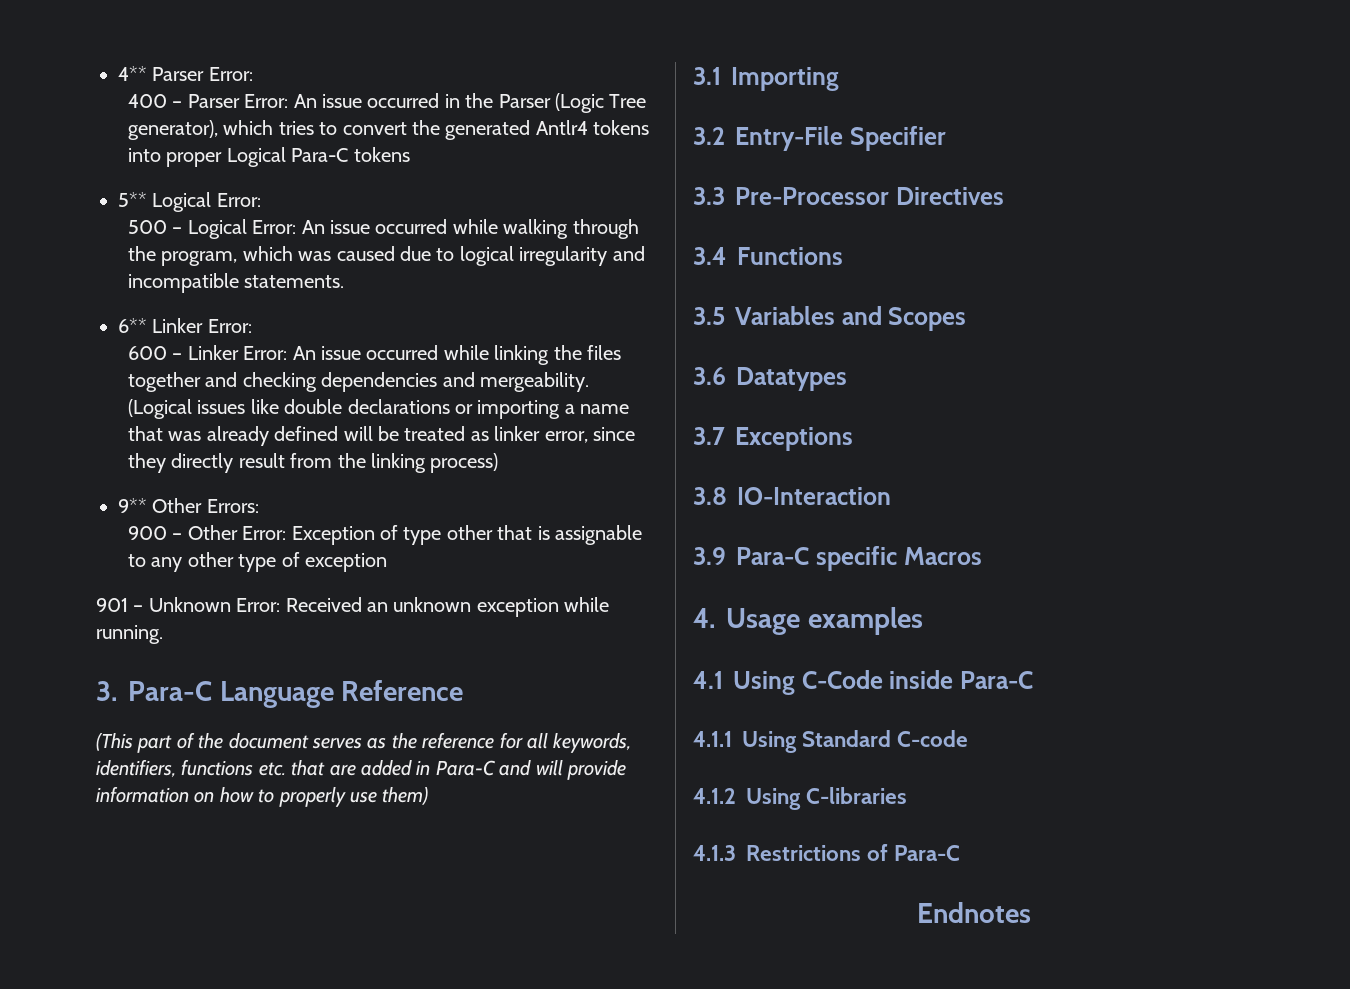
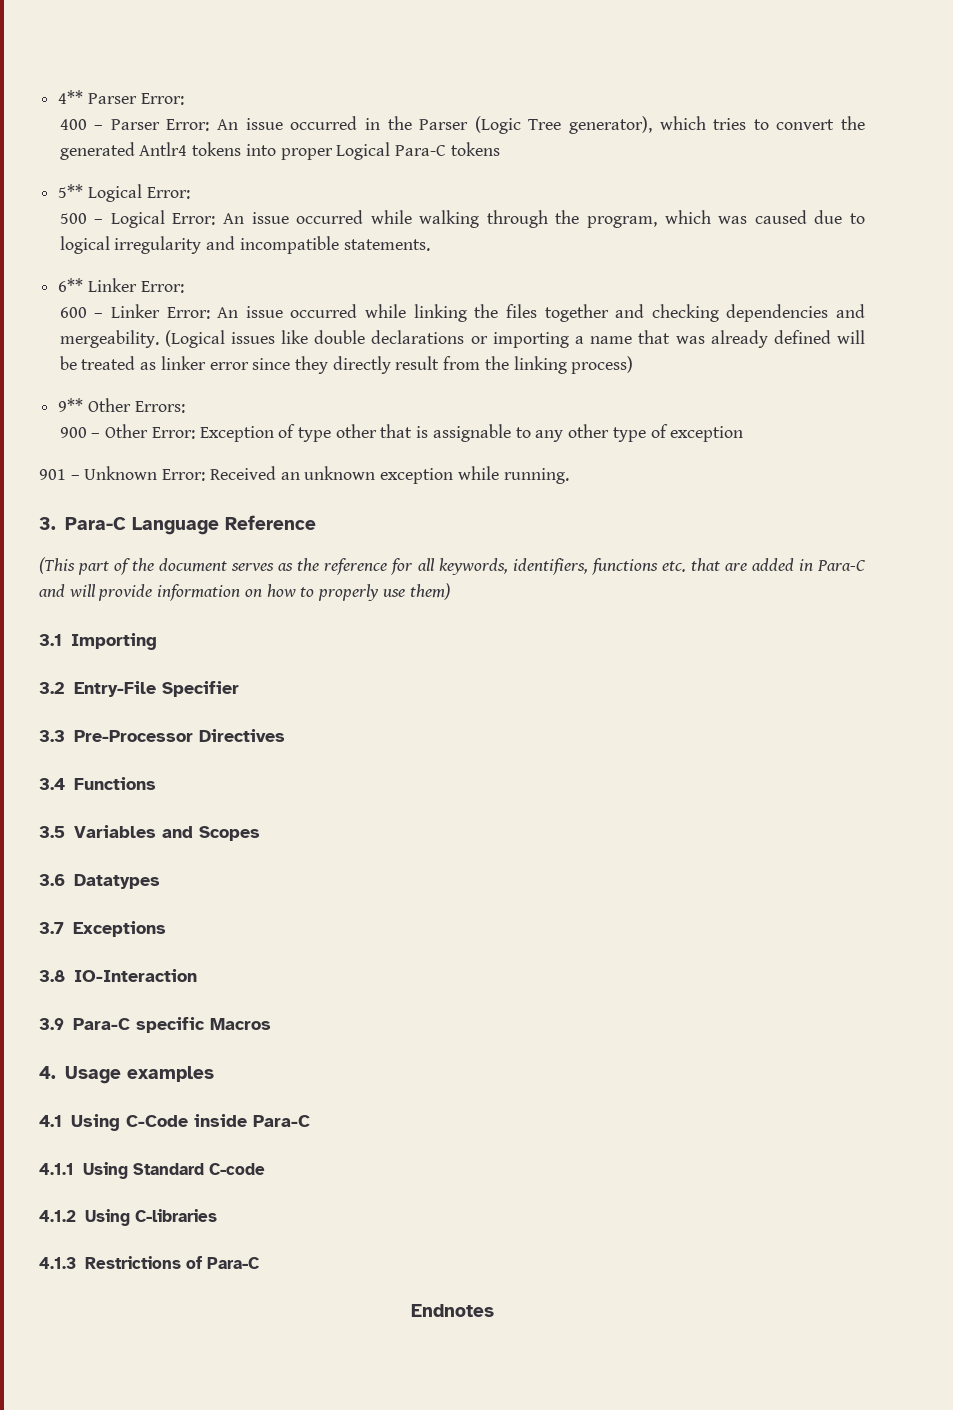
- (Logical issues like double declarations or importing a name that was already defined will be treated as linker error, since they directly result from the linking process)
+ (Logical issues like double declarations or importing a name that was already defined will be treated as linker error since they directly result from the linking process)

